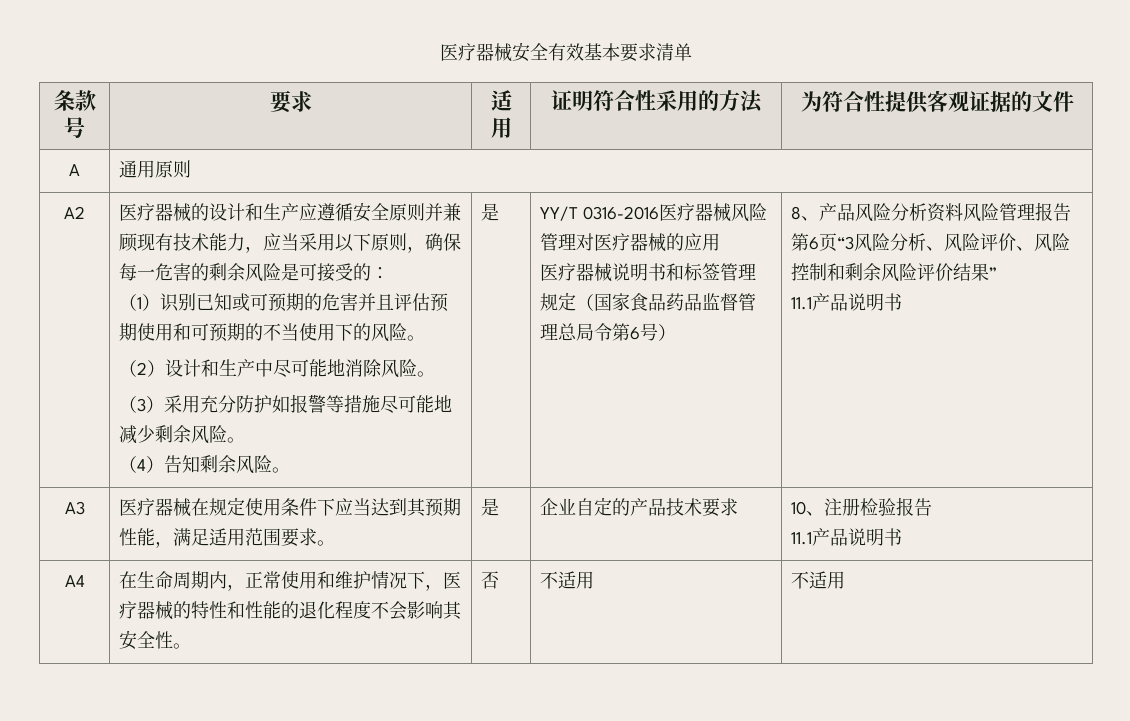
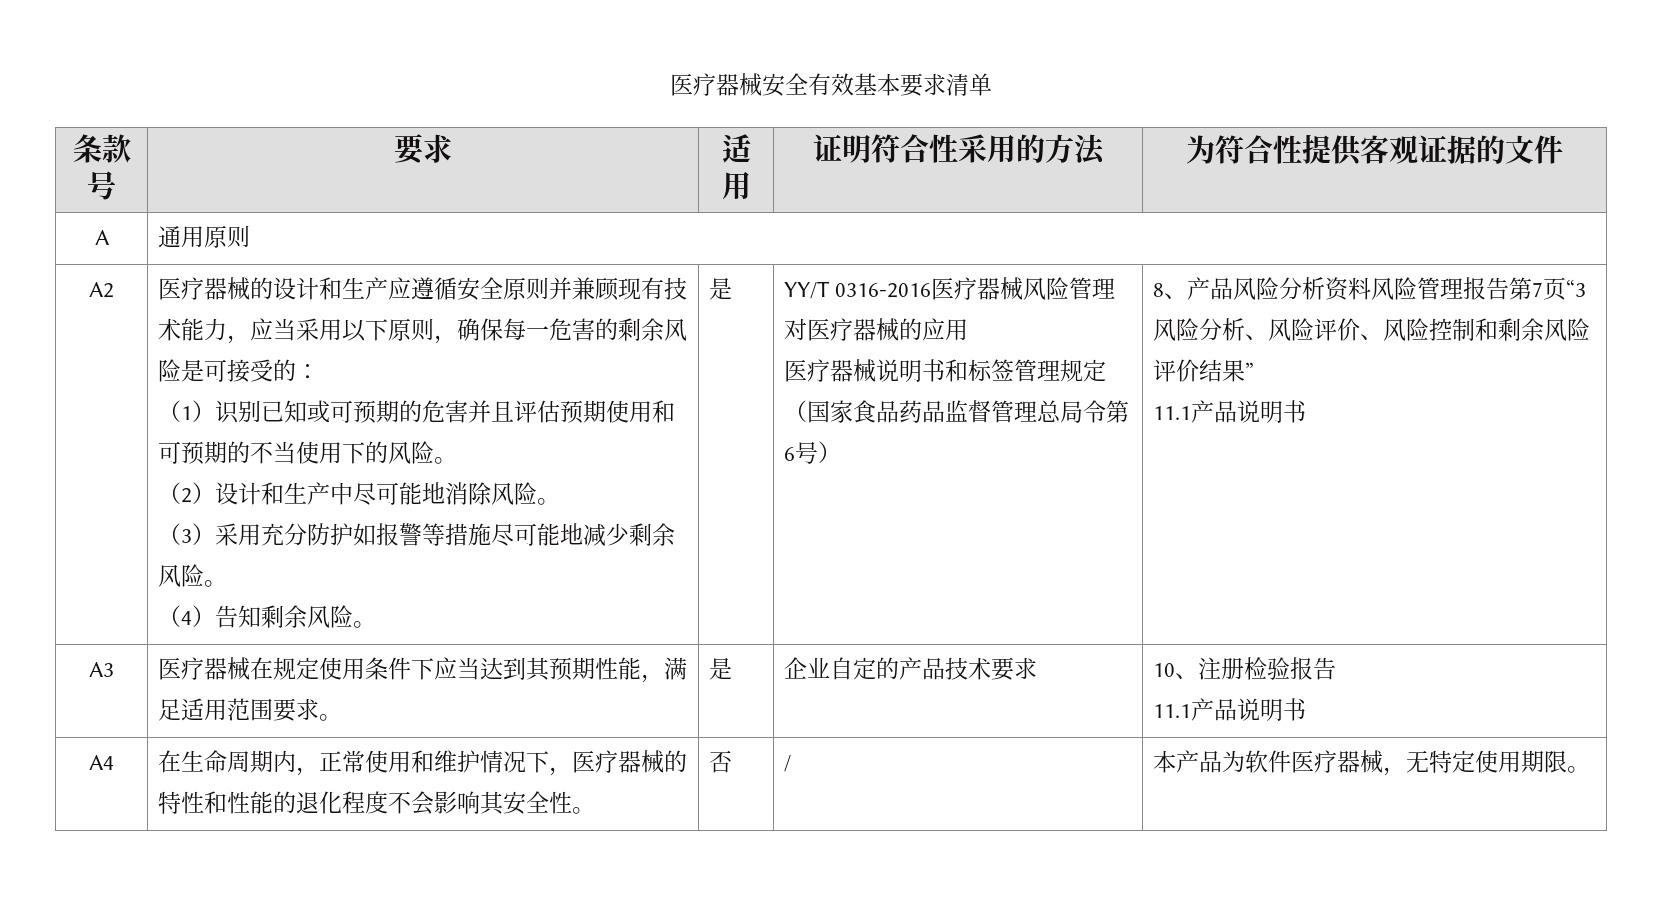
- 8、产品风险分析资料风险管理报告第6页“3风险分析、风险评价、风险控制和剩余风险评价结果”
+ 8、产品风险分析资料风险管理报告第7页“3风险分析、风险评价、风险控制和剩余风险评价结果”
- A4 | 在生命周期内，正常使用和维护情况下，医疗器械的特性和性能的退化程度不会影响其安全性。 | 否 | 不适用 | 不适用
+ A4 | 在生命周期内，正常使用和维护情况下，医疗器械的特性和性能的退化程度不会影响其安全性。 | 否 | / | 本产品为软件医疗器械，无特定使用期限。

